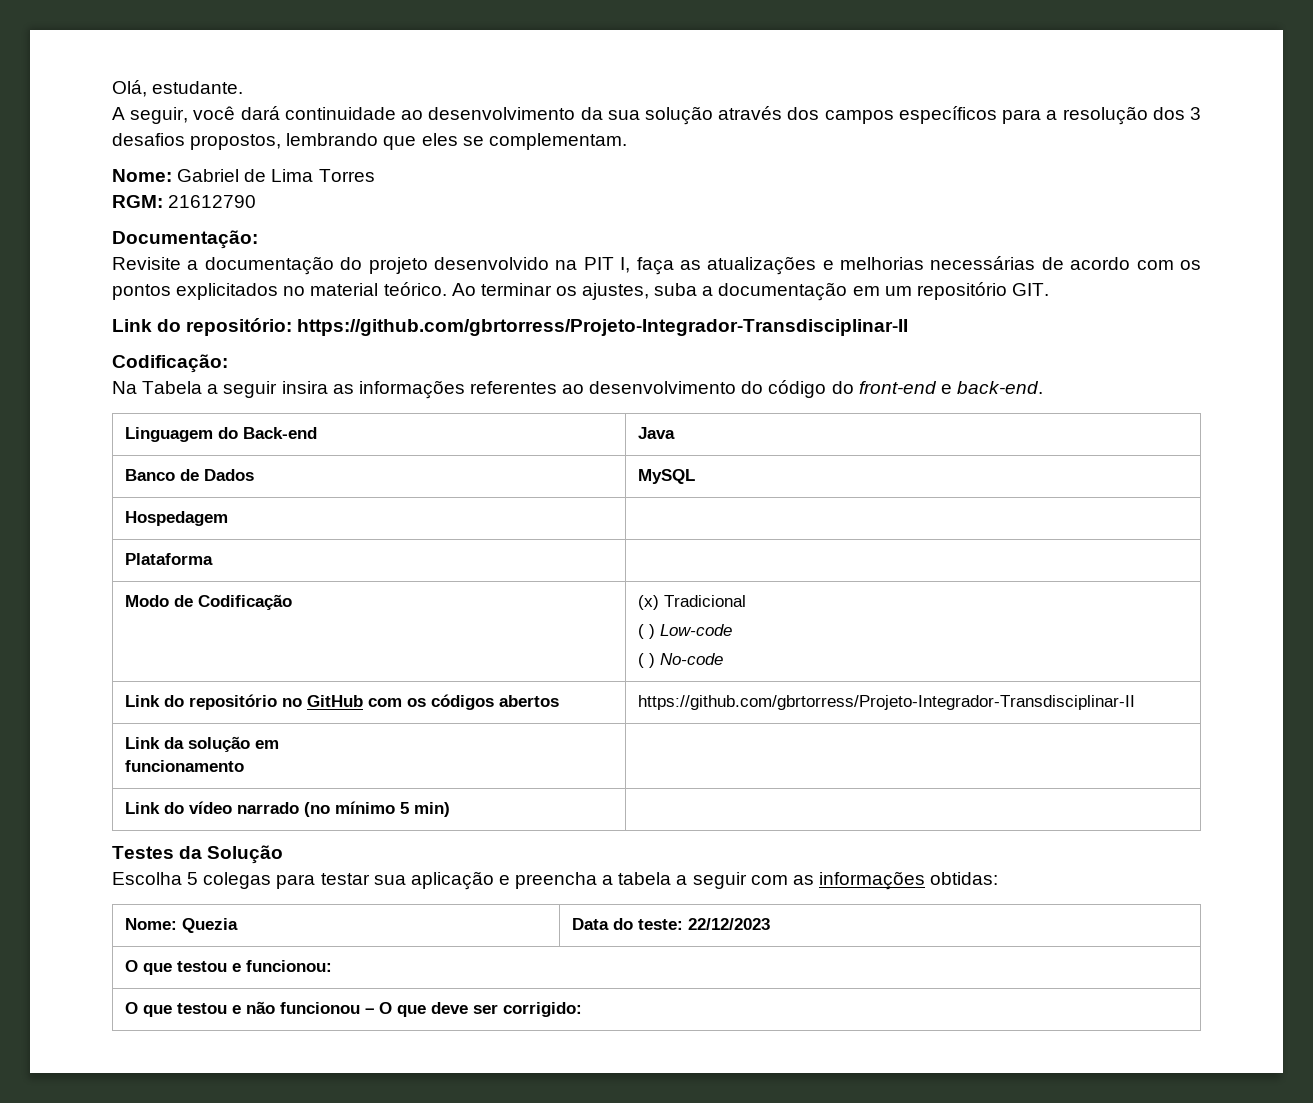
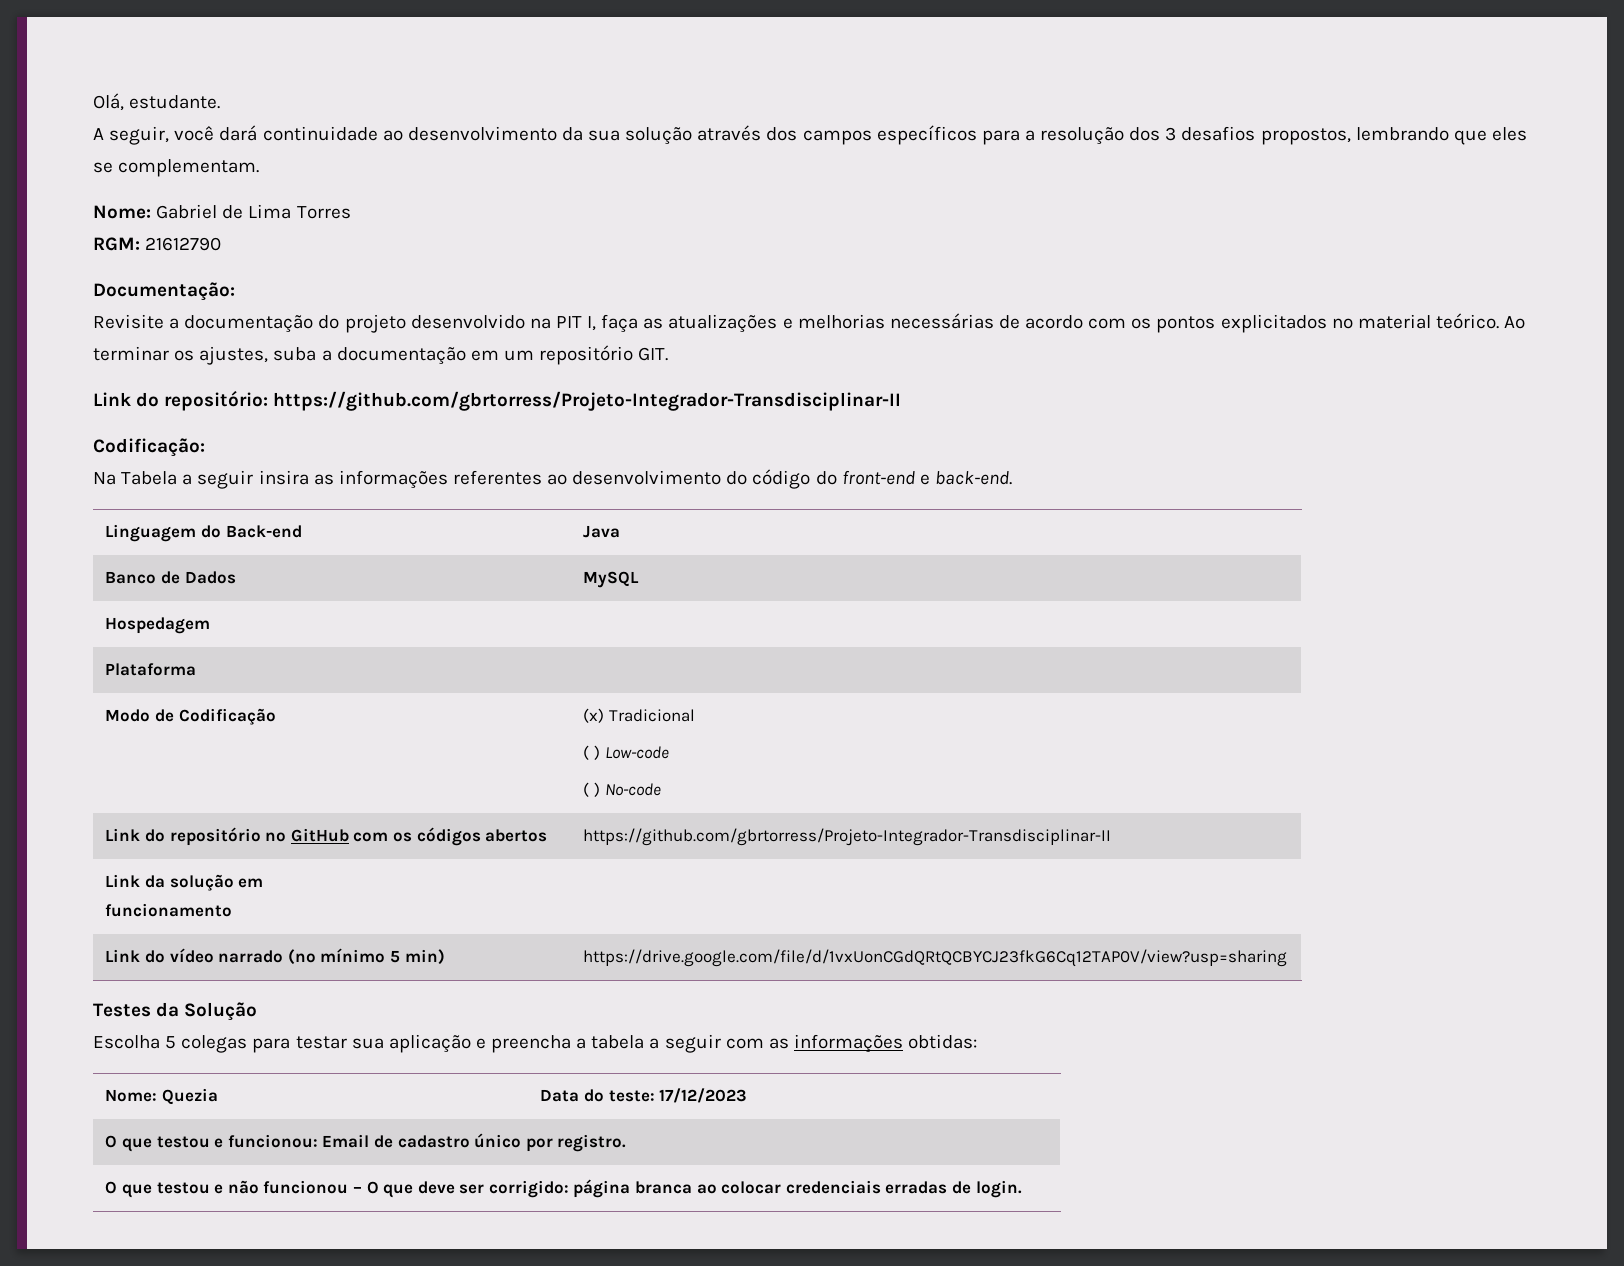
- Link do vídeo narrado (no mínimo 5 min) |
+ Link do vídeo narrado (no mínimo 5 min) | https://drive.google.com/file/d/1vxUonCGdQRtQCBYCJ23fkG6Cq12TAP0V/view?usp=sharing
- Nome: Quezia | Data do teste: 22/12/2023
+ Nome: Quezia | Data do teste: 17/12/2023
- O que testou e funcionou:
+ O que testou e funcionou: Email de cadastro único por registro.
- O que testou e não funcionou – O que deve ser corrigido:
+ O que testou e não funcionou – O que deve ser corrigido: página branca ao colocar credenciais erradas de login.

